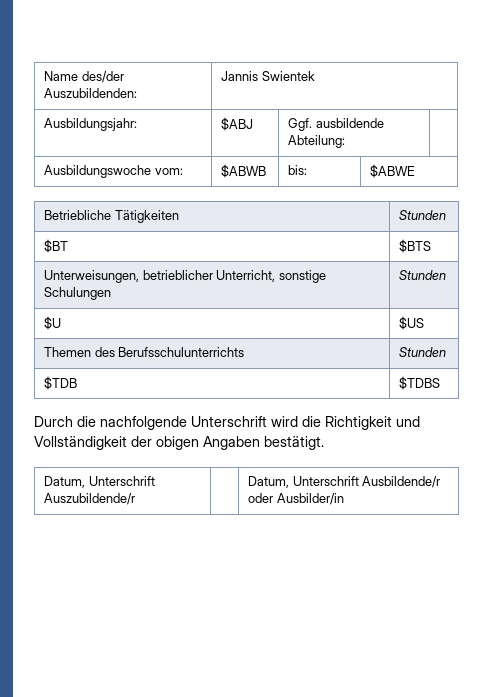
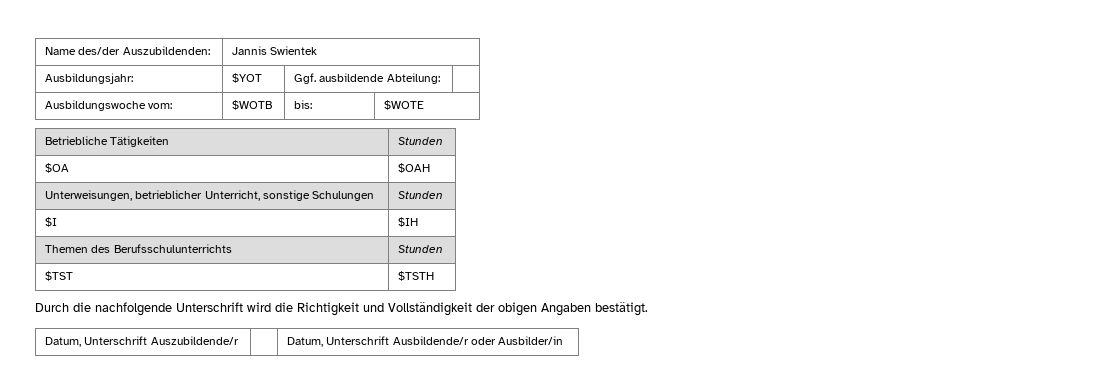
- Ausbildungsjahr: | $ABJ | Ggf. ausbildende Abteilung: |
+ Ausbildungsjahr: | $YOT | Ggf. ausbildende Abteilung: |
- Ausbildungswoche vom: | $ABWB | bis: | $ABWE
+ Ausbildungswoche vom: | $WOTB | bis: | $WOTE
- $BT | $BTS
+ $OA | $OAH
- $U | $US
+ $I | $IH
- $TDB | $TDBS
+ $TST | $TSTH

